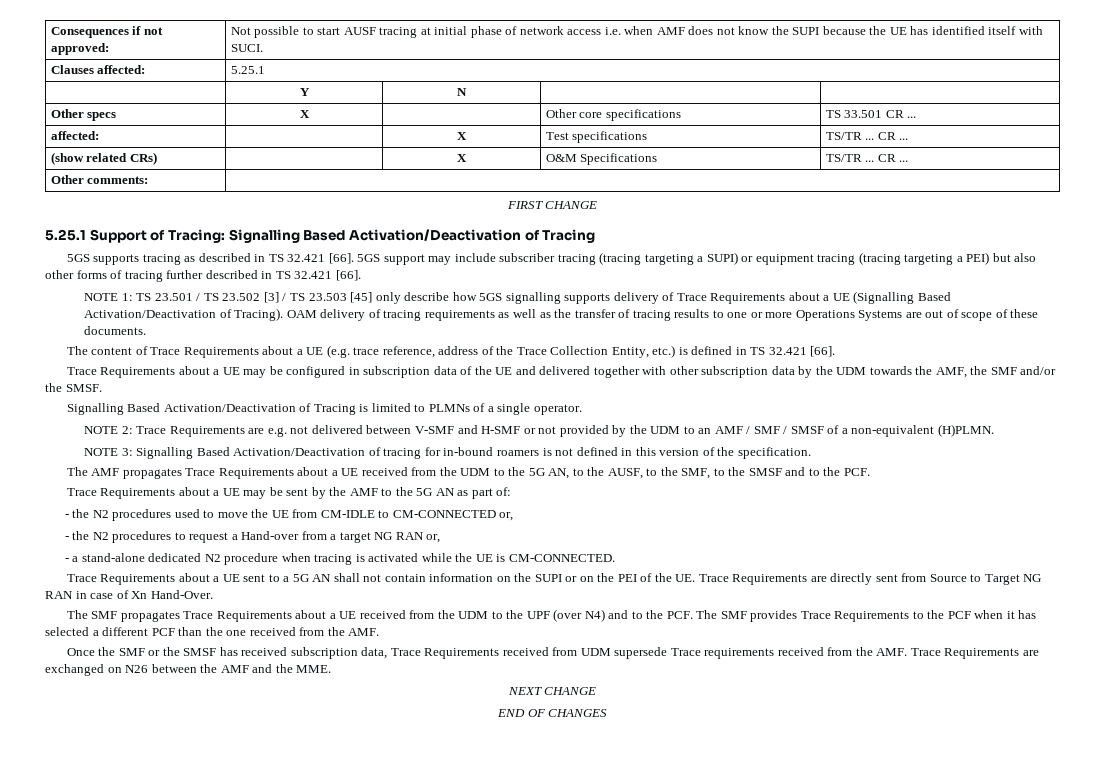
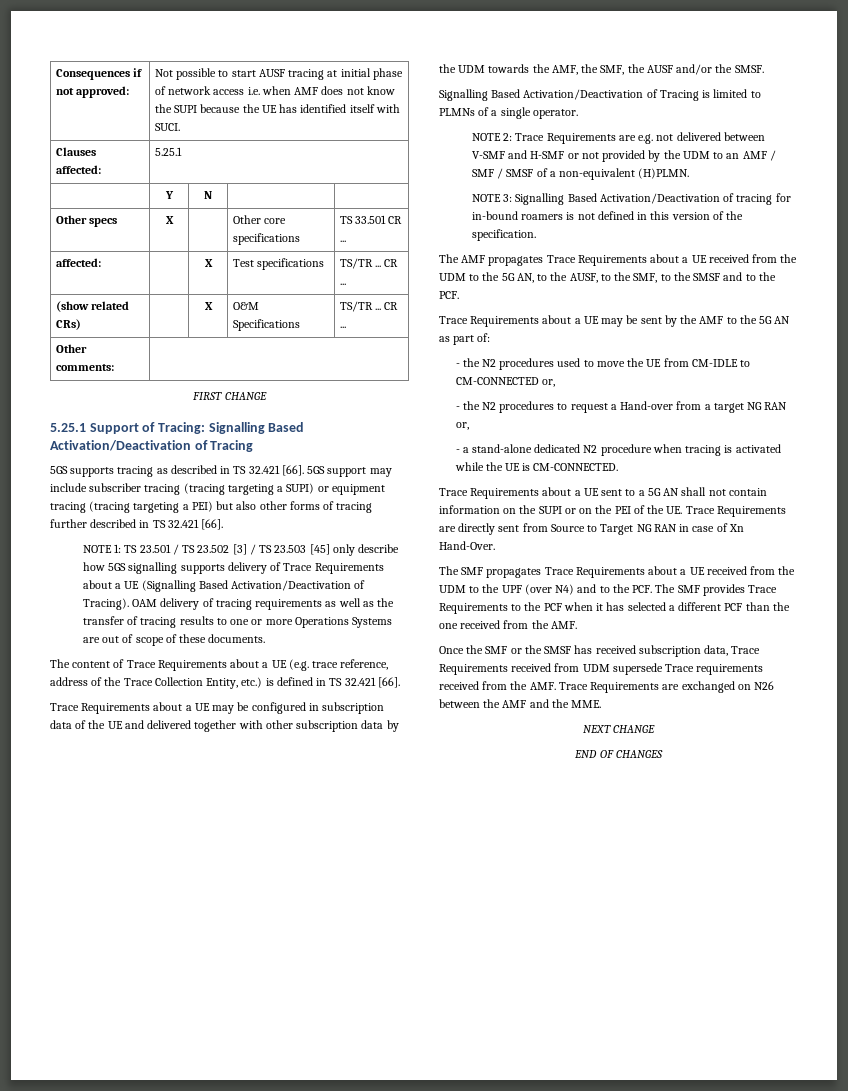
- Trace Requirements about a UE may be configured in subscription data of the UE and delivered together with other subscription data by the UDM towards the AMF, the SMF and/or the SMSF.
+ Trace Requirements about a UE may be configured in subscription data of the UE and delivered together with other subscription data by the UDM towards the AMF, the SMF, the AUSF and/or the SMSF.

